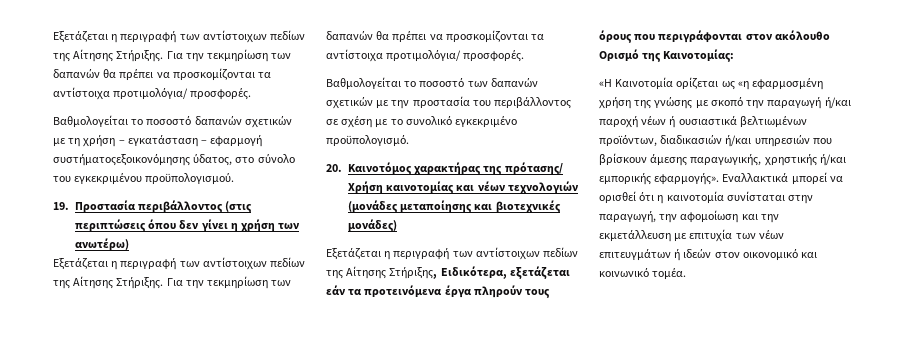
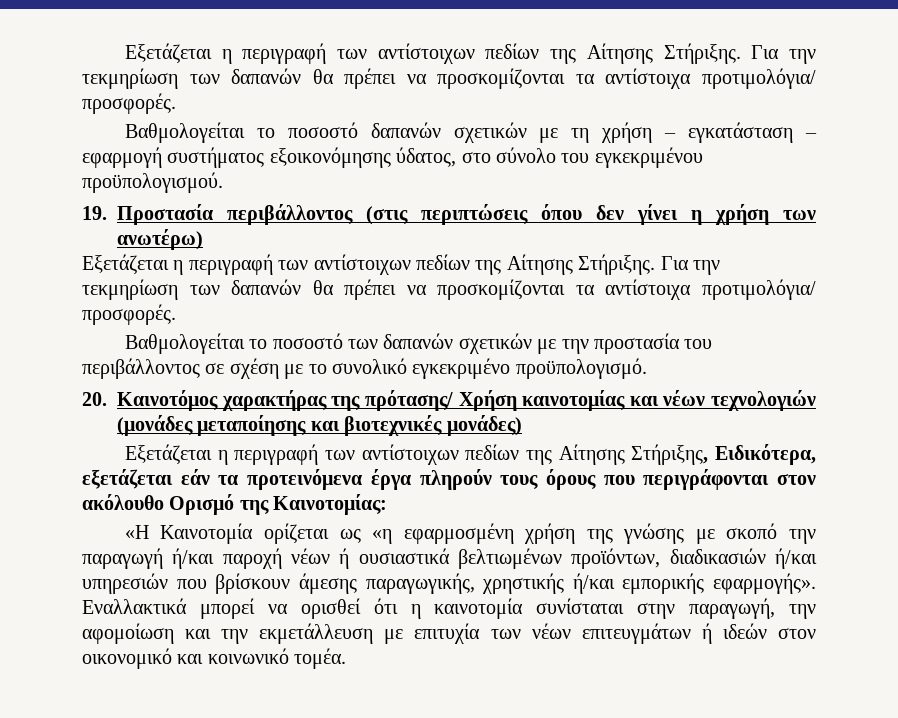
- Βαθμολογείται το ποσοστό δαπανών σχετικών με τη χρήση – εγκατάσταση – εφαρμογή συστήματοςεξοικονόμησης ύδατος, στο σύνολο του εγκεκριμένου προϋπολογισμού.
+ Βαθμολογείται το ποσοστό δαπανών σχετικών με τη χρήση – εγκατάσταση – εφαρμογή συστήματος εξοικονόμησης ύδατος, στο σύνολο του εγκεκριμένου προϋπολογισμού.

